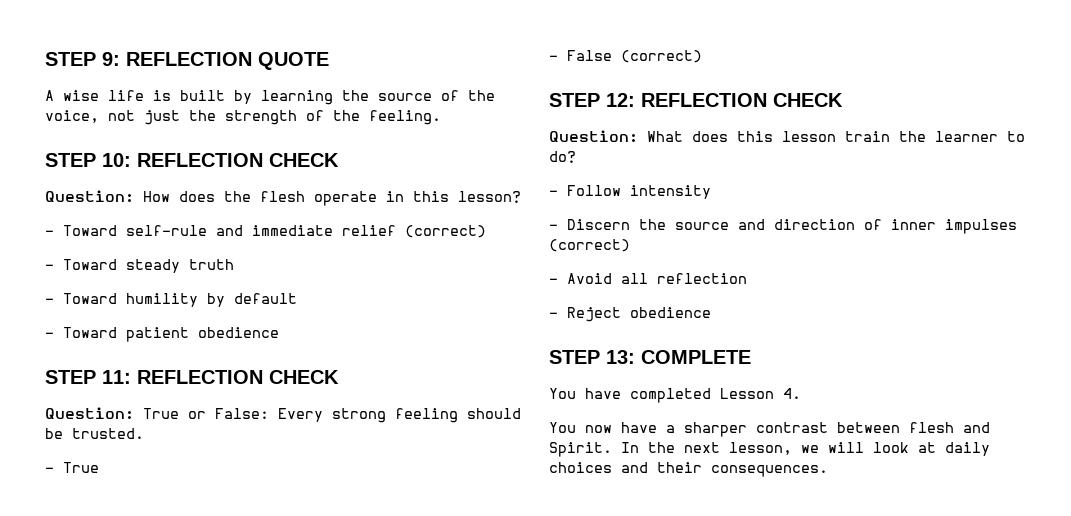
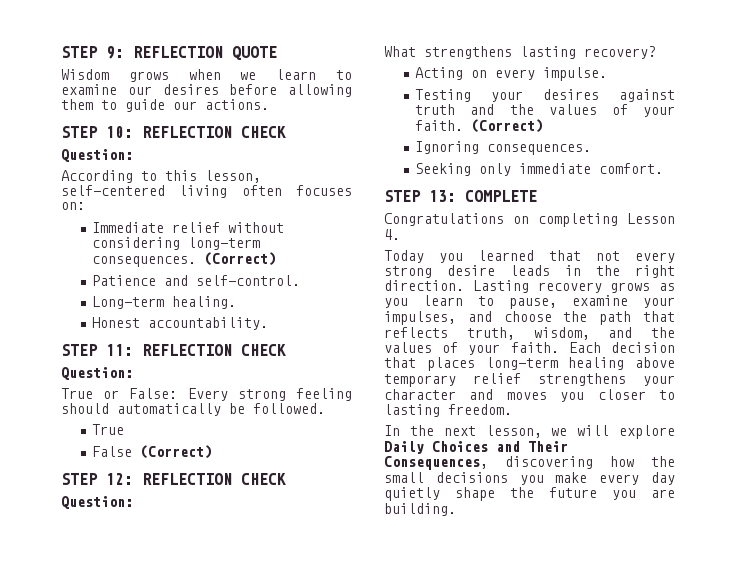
- A wise life is built by learning the source of the voice, not just the strength of the feeling.
+ Wisdom grows when we learn to examine our desires before allowing them to guide our actions.
  STEP 10: REFLECTION CHECK
- Question: How does the flesh operate in this lesson?
- - Toward self-rule and immediate relief (correct)
- - Toward steady truth
- - Toward humility by default
- - Toward patient obedience
+ Question:
+ According to this lesson, self-centered living often focuses on:
+ Immediate relief without considering long-term consequences. (Correct)
+ Patience and self-control.
+ Long-term healing.
+ Honest accountability.
  STEP 11: REFLECTION CHECK
- Question: True or False: Every strong feeling should be trusted.
- - True
- - False (correct)
+ Question:
+ True or False: Every strong feeling should automatically be followed.
+ True
+ False (Correct)
  STEP 12: REFLECTION CHECK
- Question: What does this lesson train the learner to do?
- - Follow intensity
- - Discern the source and direction of inner impulses (correct)
- - Avoid all reflection
- - Reject obedience
+ Question:
+ What strengthens lasting recovery?
+ Acting on every impulse.
+ Testing your desires against truth and the values of your faith. (Correct)
+ Ignoring consequences.
+ Seeking only immediate comfort.
- You have completed Lesson 4.
+ Congratulations on completing Lesson 4.
- You now have a sharper contrast between flesh and Spirit. In the next lesson, we will look at daily choices and their consequences.
+ Today you learned that not every strong desire leads in the right direction. Lasting recovery grows as you learn to pause, examine your impulses, and choose the path that reflects truth, wisdom, and the values of your faith. Each decision that places long-term healing above temporary relief strengthens your character and moves you closer to lasting freedom.
+ In the next lesson, we will explore Daily Choices and Their Consequences, discovering how the small decisions you make every day quietly shape the future you are building.

